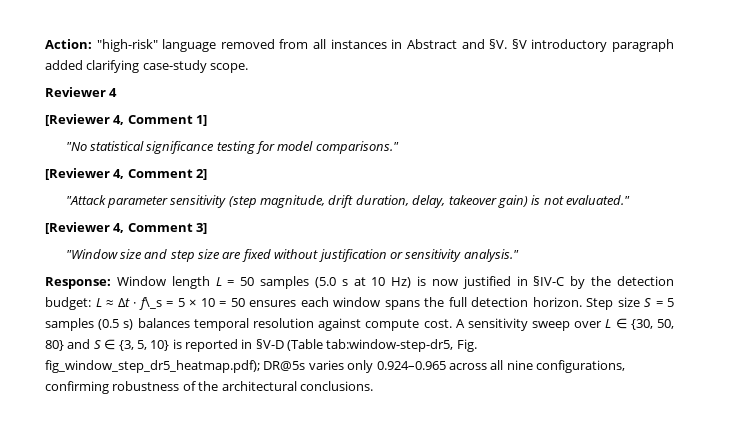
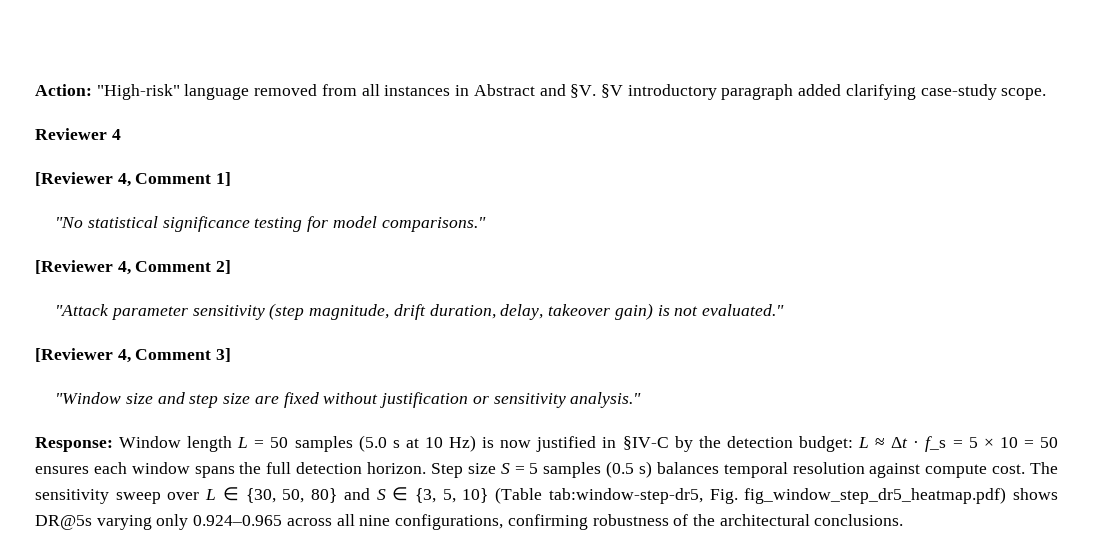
- Action: "high-risk" language removed from all instances in Abstract and §V.
+ Action: "High-risk" language removed from all instances in Abstract and §V.
- Response: Window length L = 50 samples (5.0 s at 10 Hz) is now justified in §IV-C by the detection budget: L ≈ Δt · f\_s = 5 × 10 = 50 ensures each window spans the full detection horizon.
+ Response: Window length L = 50 samples (5.0 s at 10 Hz) is now justified in §IV-C by the detection budget: L ≈ Δt · f_s = 5 × 10 = 50 ensures each window spans the full detection horizon.
- A sensitivity sweep over L ∈ {30, 50, 80} and S ∈ {3, 5, 10} is reported in §V-D (Table tab:window-step-dr5, Fig. fig_window_step_dr5_heatmap.pdf); DR@5s varies only 0.924–0.965 across all nine configurations, confirming robustness of the architectural conclusions.
+ The sensitivity sweep over L ∈ {30, 50, 80} and S ∈ {3, 5, 10} (Table tab:window-step-dr5, Fig. fig_window_step_dr5_heatmap.pdf) shows DR@5s varying only 0.924–0.965 across all nine configurations, confirming robustness of the architectural conclusions.

